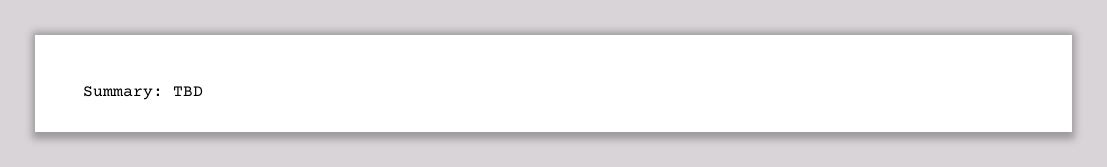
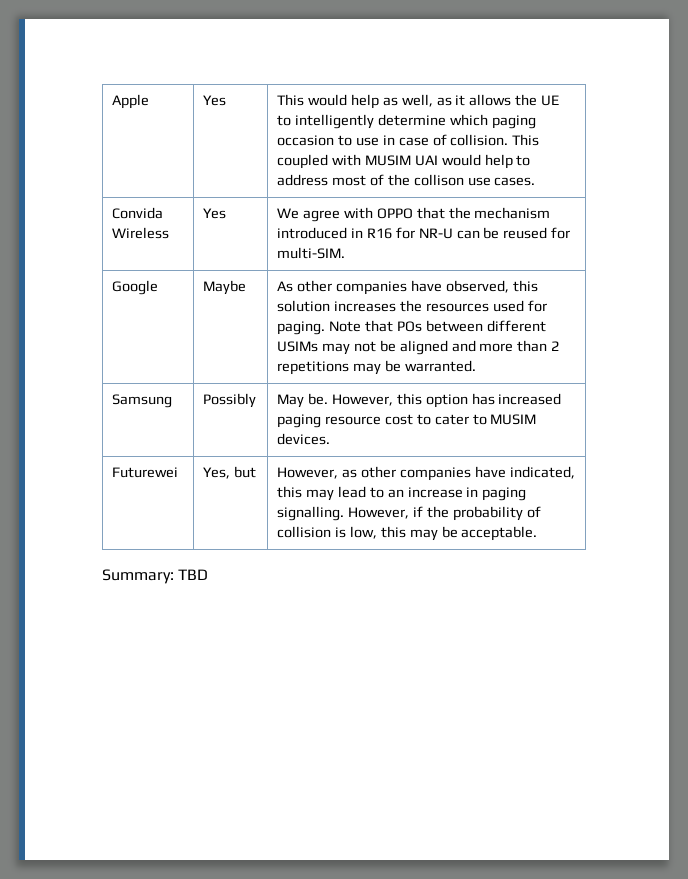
+ Apple | Yes | This would help as well, as it allows the UE to intelligently determine which paging occasion to use in case of collision. This coupled with MUSIM UAI would help to address most of the collison use cases.
+ Convida Wireless | Yes | We agree with OPPO that the mechanism introduced in R16 for NR-U can be reused for multi-SIM.
+ Google | Maybe | As other companies have observed, this solution increases the resources used for paging. Note that POs between different USIMs may not be aligned and more than 2 repetitions may be warranted.
+ Samsung | Possibly | May be. However, this option has increased paging resource cost to cater to MUSIM devices.
+ Futurewei | Yes, but | However, as other companies have indicated, this may lead to an increase in paging signalling. However, if the probability of collision is low, this may be acceptable.

